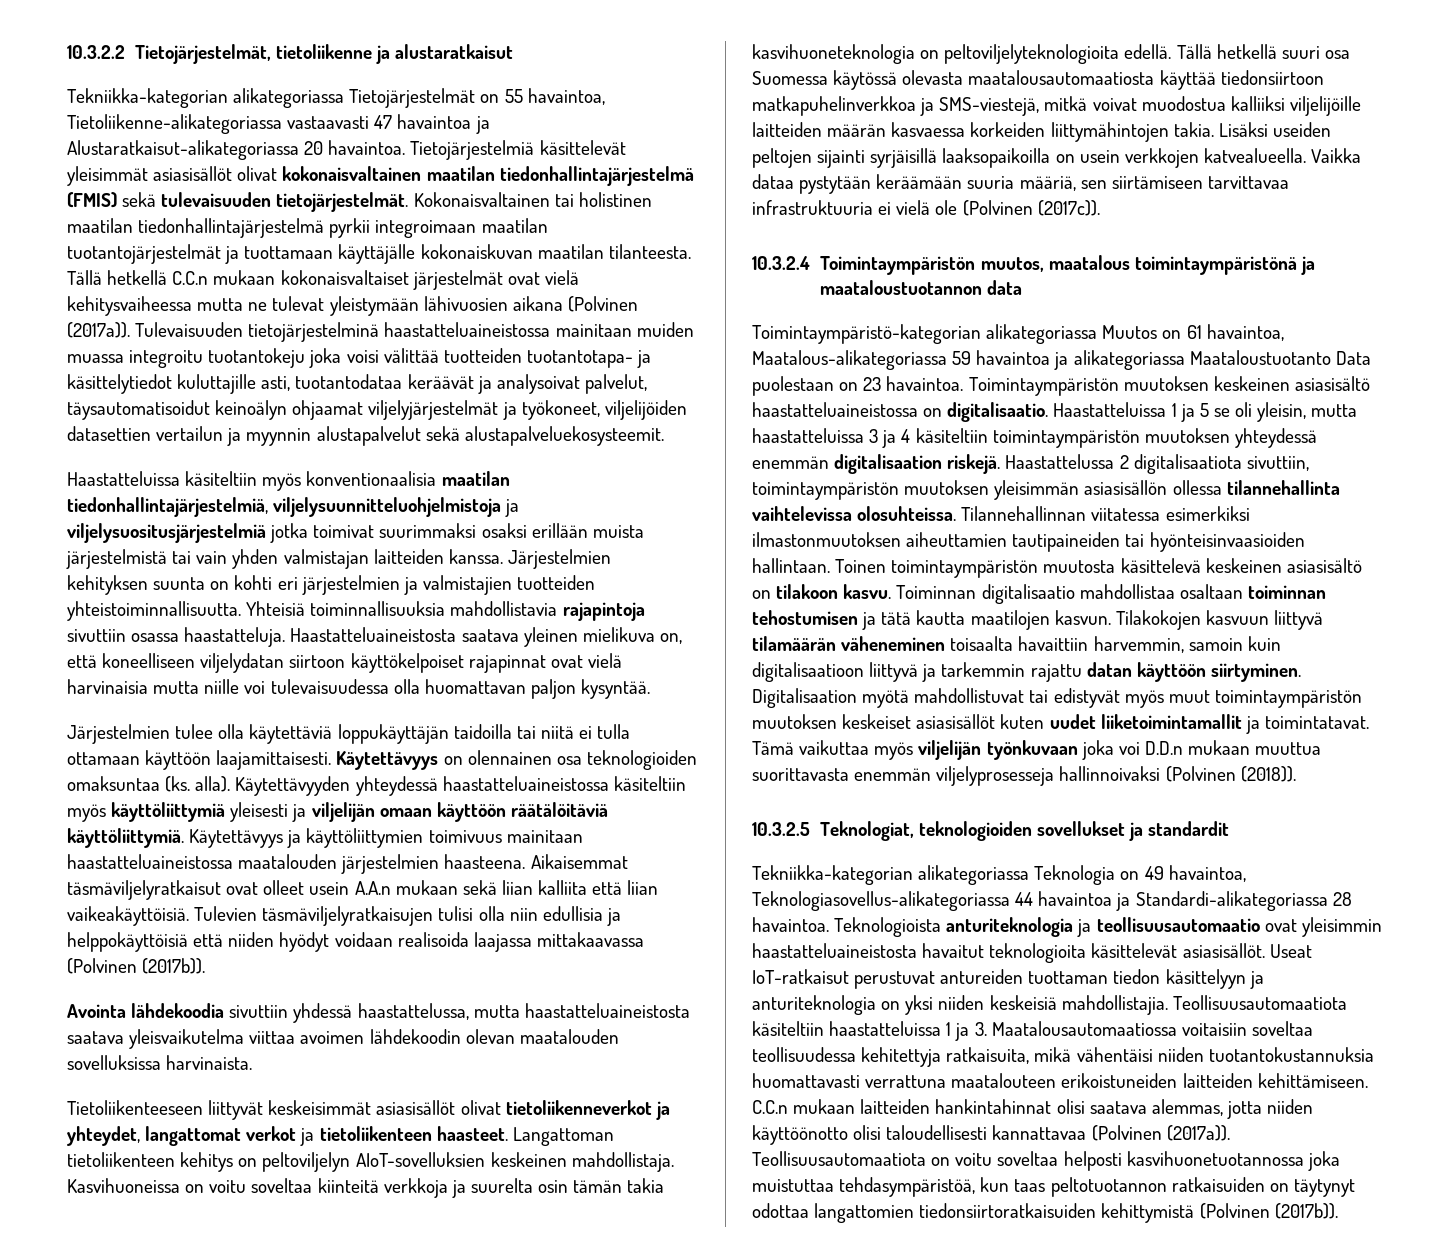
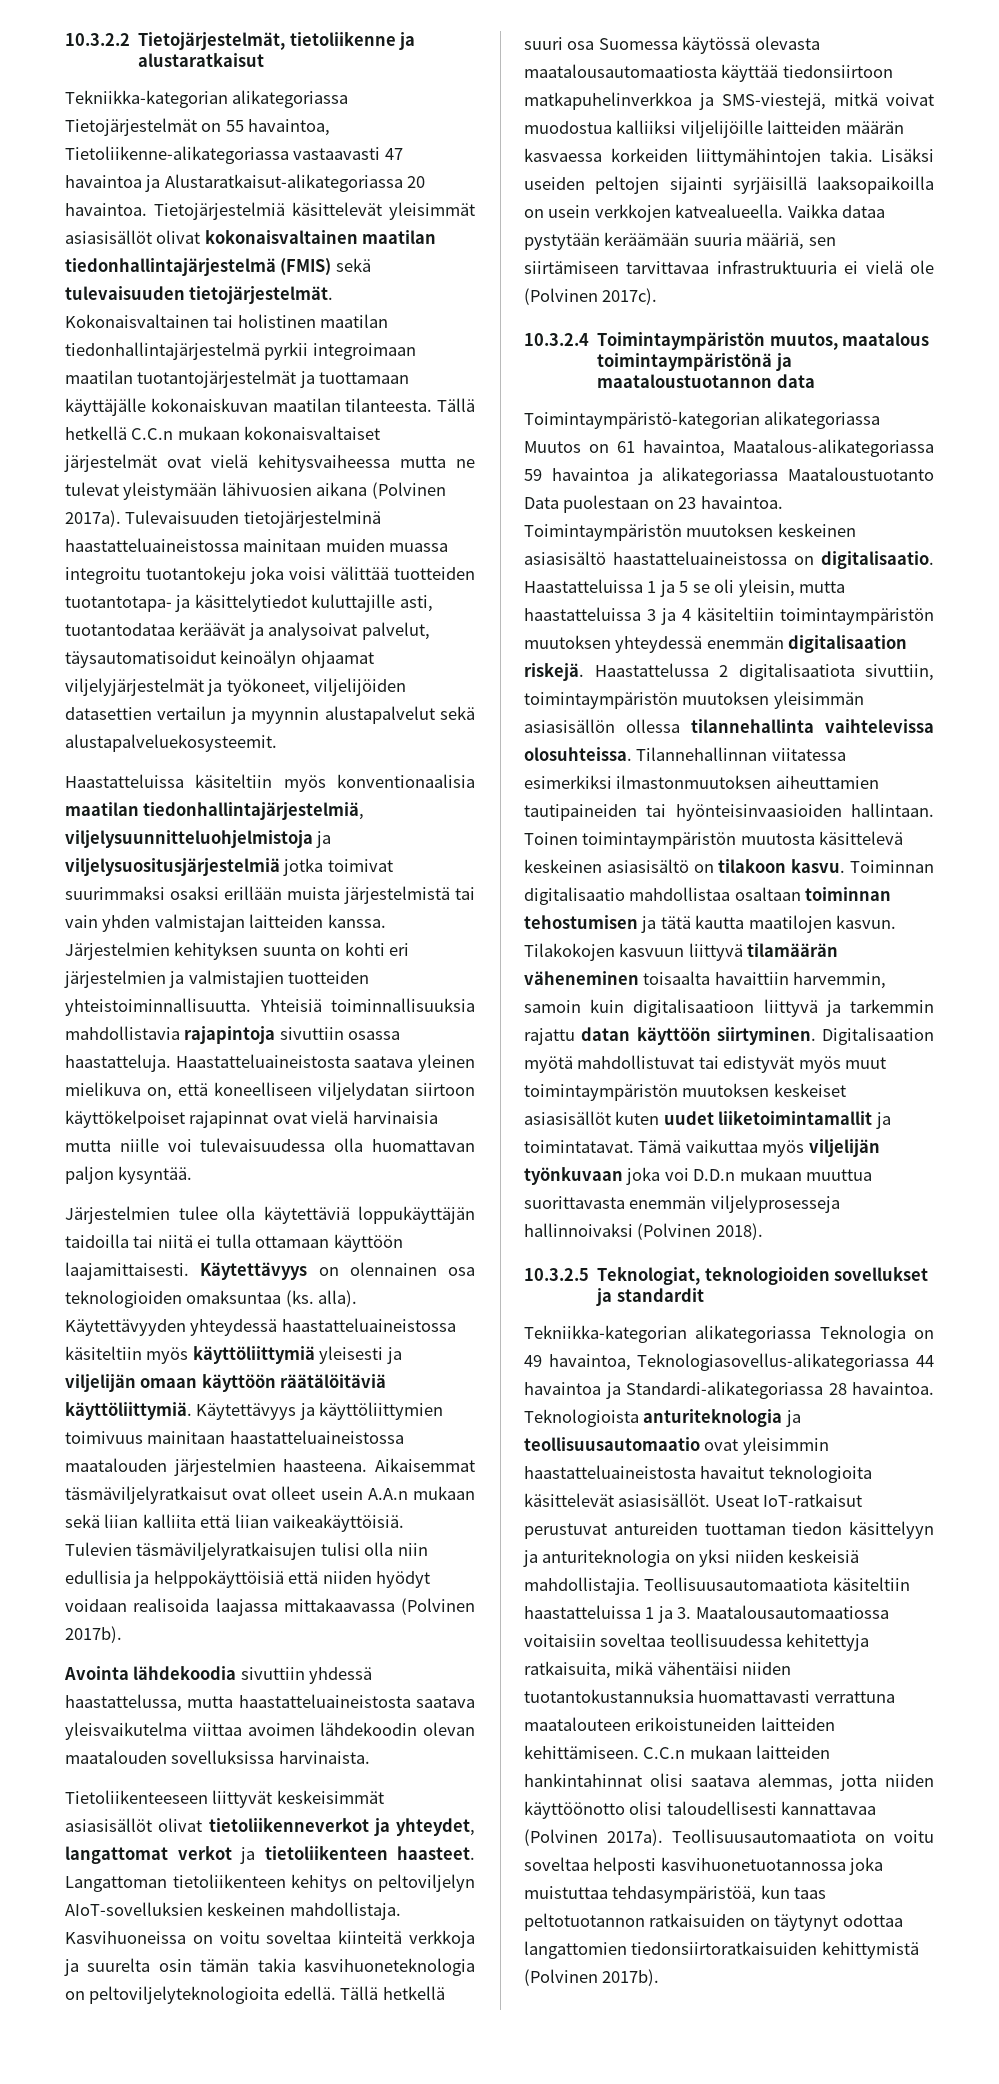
- Tällä hetkellä C.C.n mukaan kokonaisvaltaiset järjestelmät ovat vielä kehitysvaiheessa mutta ne tulevat yleistymään lähivuosien aikana (Polvinen (2017a)).
+ Tällä hetkellä C.C.n mukaan kokonaisvaltaiset järjestelmät ovat vielä kehitysvaiheessa mutta ne tulevat yleistymään lähivuosien aikana (Polvinen 2017a).
- Tulevien täsmäviljelyratkaisujen tulisi olla niin edullisia ja helppokäyttöisiä että niiden hyödyt voidaan realisoida laajassa mittakaavassa (Polvinen (2017b)).
+ Tulevien täsmäviljelyratkaisujen tulisi olla niin edullisia ja helppokäyttöisiä että niiden hyödyt voidaan realisoida laajassa mittakaavassa (Polvinen 2017b).
- Vaikka dataa pystytään keräämään suuria määriä, sen siirtämiseen tarvittavaa infrastruktuuria ei vielä ole (Polvinen (2017c)).
+ Vaikka dataa pystytään keräämään suuria määriä, sen siirtämiseen tarvittavaa infrastruktuuria ei vielä ole (Polvinen 2017c).
- Tämä vaikuttaa myös viljelijän työnkuvaan joka voi D.D.n mukaan muuttua suorittavasta enemmän viljelyprosesseja hallinnoivaksi (Polvinen (2018)).
+ Tämä vaikuttaa myös viljelijän työnkuvaan joka voi D.D.n mukaan muuttua suorittavasta enemmän viljelyprosesseja hallinnoivaksi (Polvinen 2018).
- C.C.n mukaan laitteiden hankintahinnat olisi saatava alemmas, jotta niiden käyttöönotto olisi taloudellisesti kannattavaa (Polvinen (2017a)).
+ C.C.n mukaan laitteiden hankintahinnat olisi saatava alemmas, jotta niiden käyttöönotto olisi taloudellisesti kannattavaa (Polvinen 2017a).
- Teollisuusautomaatiota on voitu soveltaa helposti kasvihuonetuotannossa joka muistuttaa tehdasympäristöä, kun taas peltotuotannon ratkaisuiden on täytynyt odottaa langattomien tiedonsiirtoratkaisuiden kehittymistä (Polvinen (2017b)).
+ Teollisuusautomaatiota on voitu soveltaa helposti kasvihuonetuotannossa joka muistuttaa tehdasympäristöä, kun taas peltotuotannon ratkaisuiden on täytynyt odottaa langattomien tiedonsiirtoratkaisuiden kehittymistä (Polvinen 2017b).

